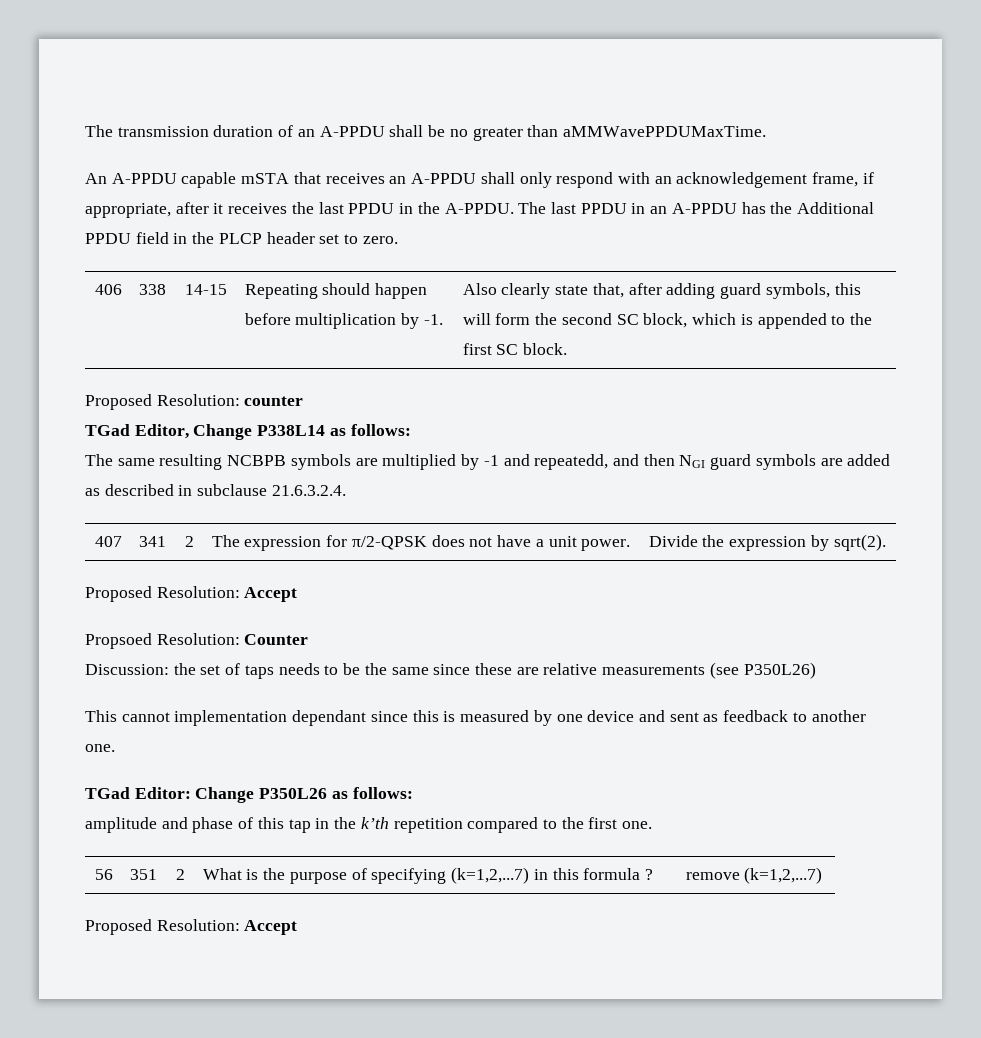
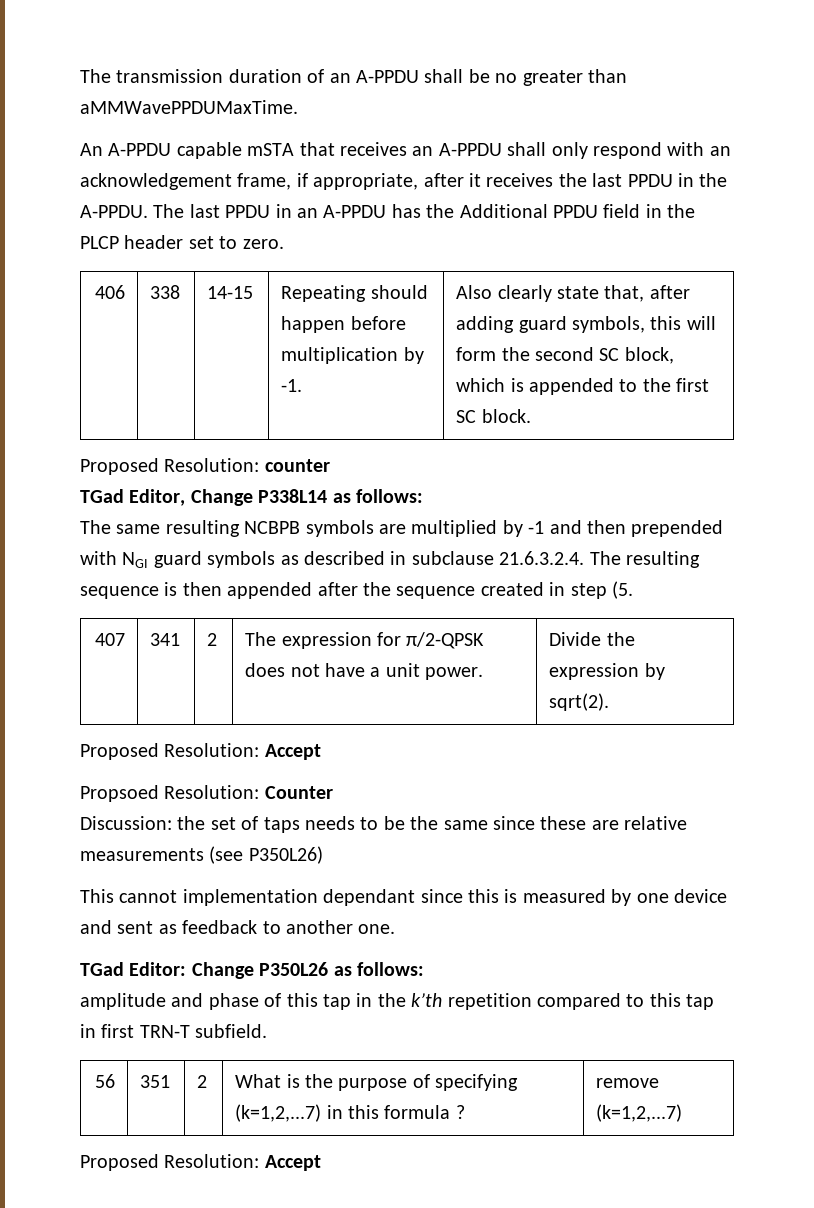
- The same resulting NCBPB symbols are multiplied by -1 and repeatedd, and then NGI guard symbols are added as described in subclause 21.6.3.2.4.
+ The same resulting NCBPB symbols are multiplied by -1 and then prepended with NGI guard symbols as described in subclause 21.6.3.2.4. The resulting sequence is then appended after the sequence created in step (5.
- amplitude and phase of this tap in the k’th repetition compared to the first one.
+ amplitude and phase of this tap in the k’th repetition compared to this tap in first TRN-T subfield.

